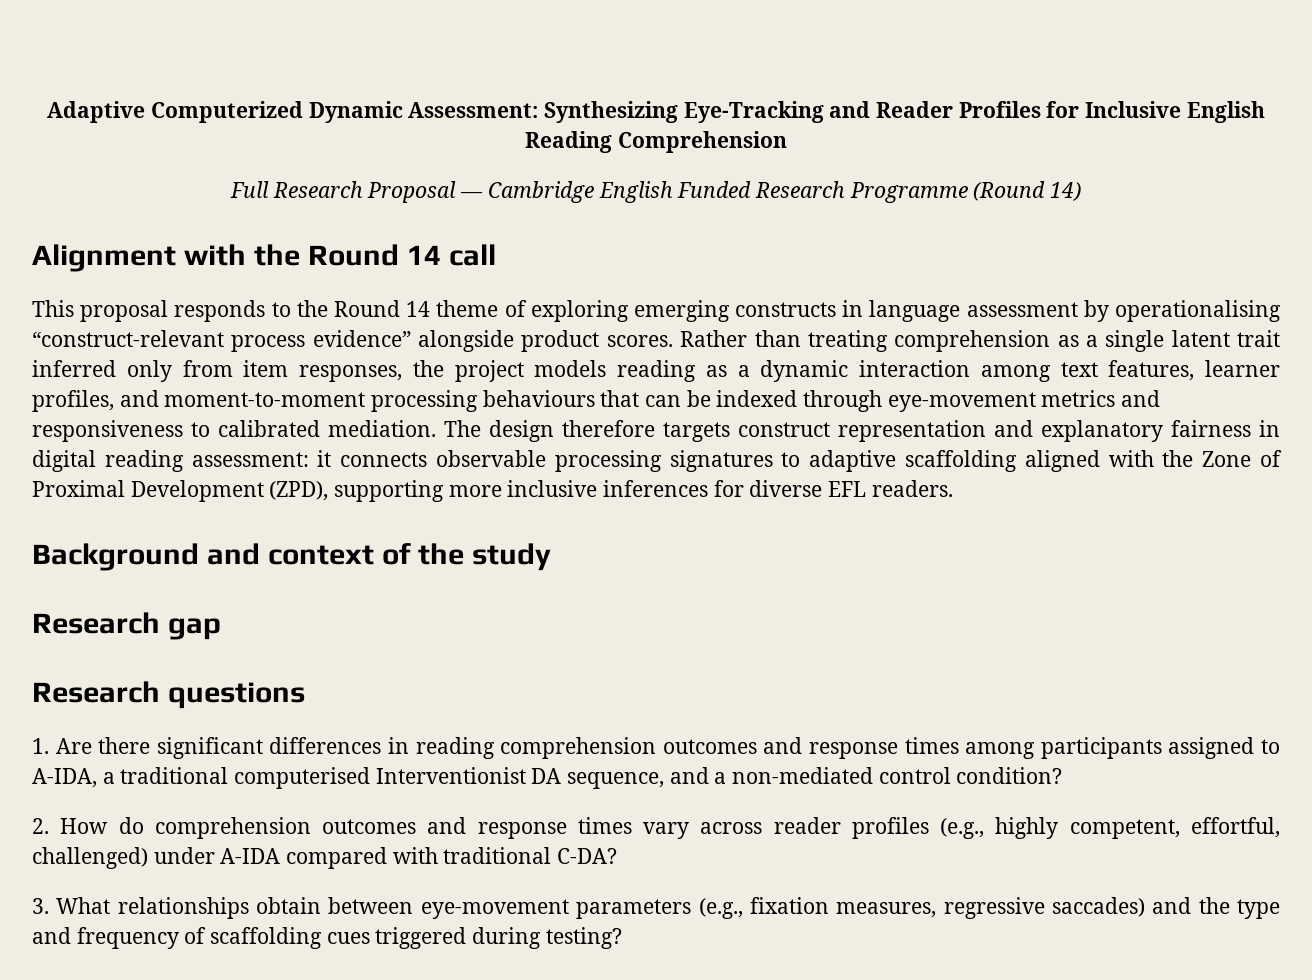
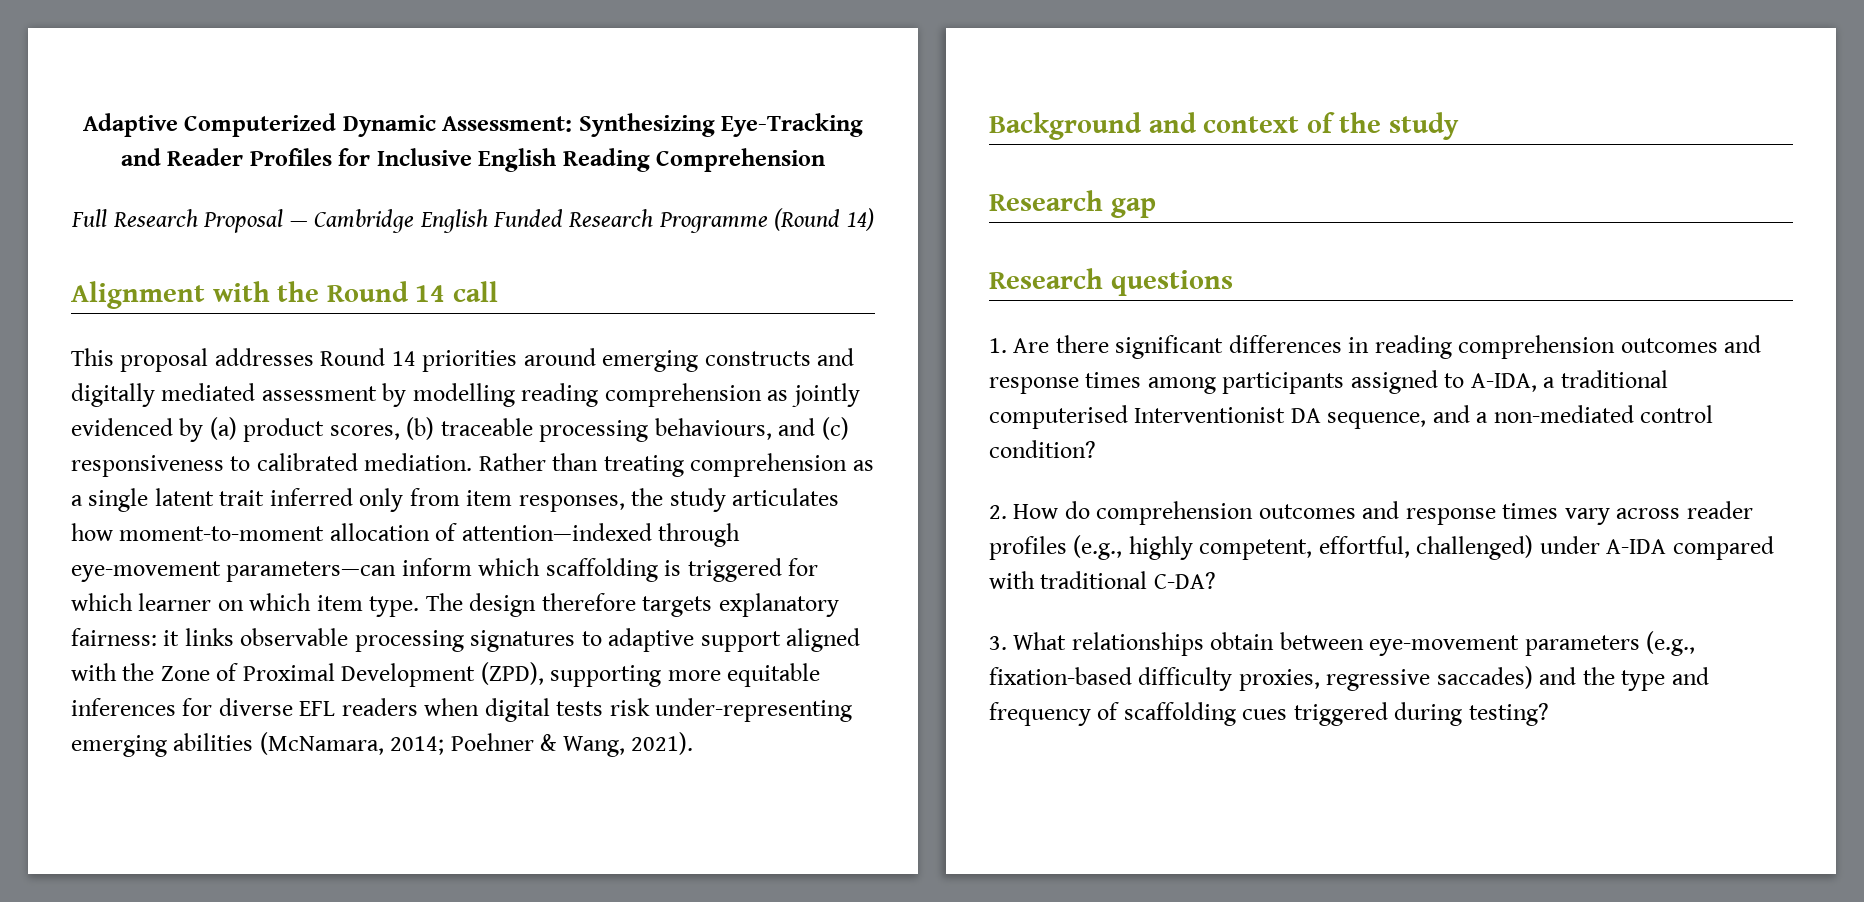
- This proposal responds to the Round 14 theme of exploring emerging constructs in language assessment by operationalising “construct-relevant process evidence” alongside product scores.
+ This proposal addresses Round 14 priorities around emerging constructs and digitally mediated assessment by modelling reading comprehension as jointly evidenced by (a) product scores, (b) traceable processing behaviours, and (c) responsiveness to calibrated mediation.
- Rather than treating comprehension as a single latent trait inferred only from item responses, the project models reading as a dynamic interaction among text features, learner profiles, and moment-to-moment processing behaviours that can be indexed through eye-movement metrics and responsiveness to calibrated mediation. The design therefore targets construct representation and explanatory fairness in digital reading assessment: it connects observable processing signatures to adaptive scaffolding aligned with the Zone of Proximal Development (ZPD), supporting more inclusive inferences for diverse EFL readers.
+ Rather than treating comprehension as a single latent trait inferred only from item responses, the study articulates how moment-to-moment allocation of attention—indexed through eye-movement parameters—can inform which scaffolding is triggered for which learner on which item type. The design therefore targets explanatory fairness: it links observable processing signatures to adaptive support aligned with the Zone of Proximal Development (ZPD), supporting more equitable inferences for diverse EFL readers when digital tests risk under-representing emerging abilities (McNamara, 2014; Poehner & Wang, 2021).
- 3. What relationships obtain between eye-movement parameters (e.g., fixation measures, regressive saccades) and the type and frequency of scaffolding cues triggered during testing?
+ 3. What relationships obtain between eye-movement parameters (e.g., fixation-based difficulty proxies, regressive saccades) and the type and frequency of scaffolding cues triggered during testing?

